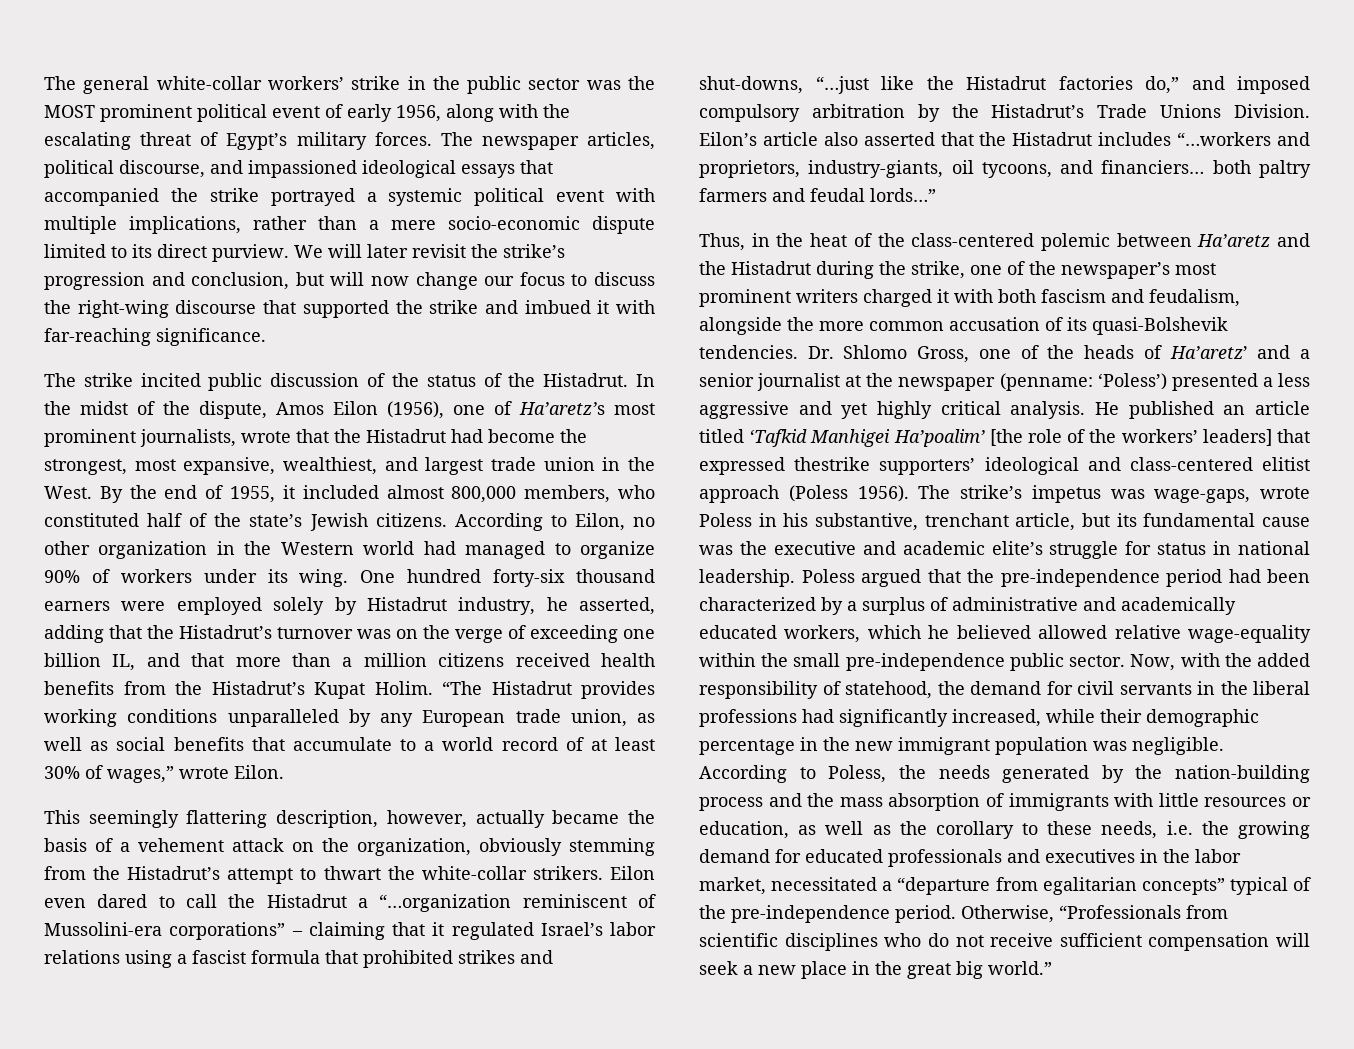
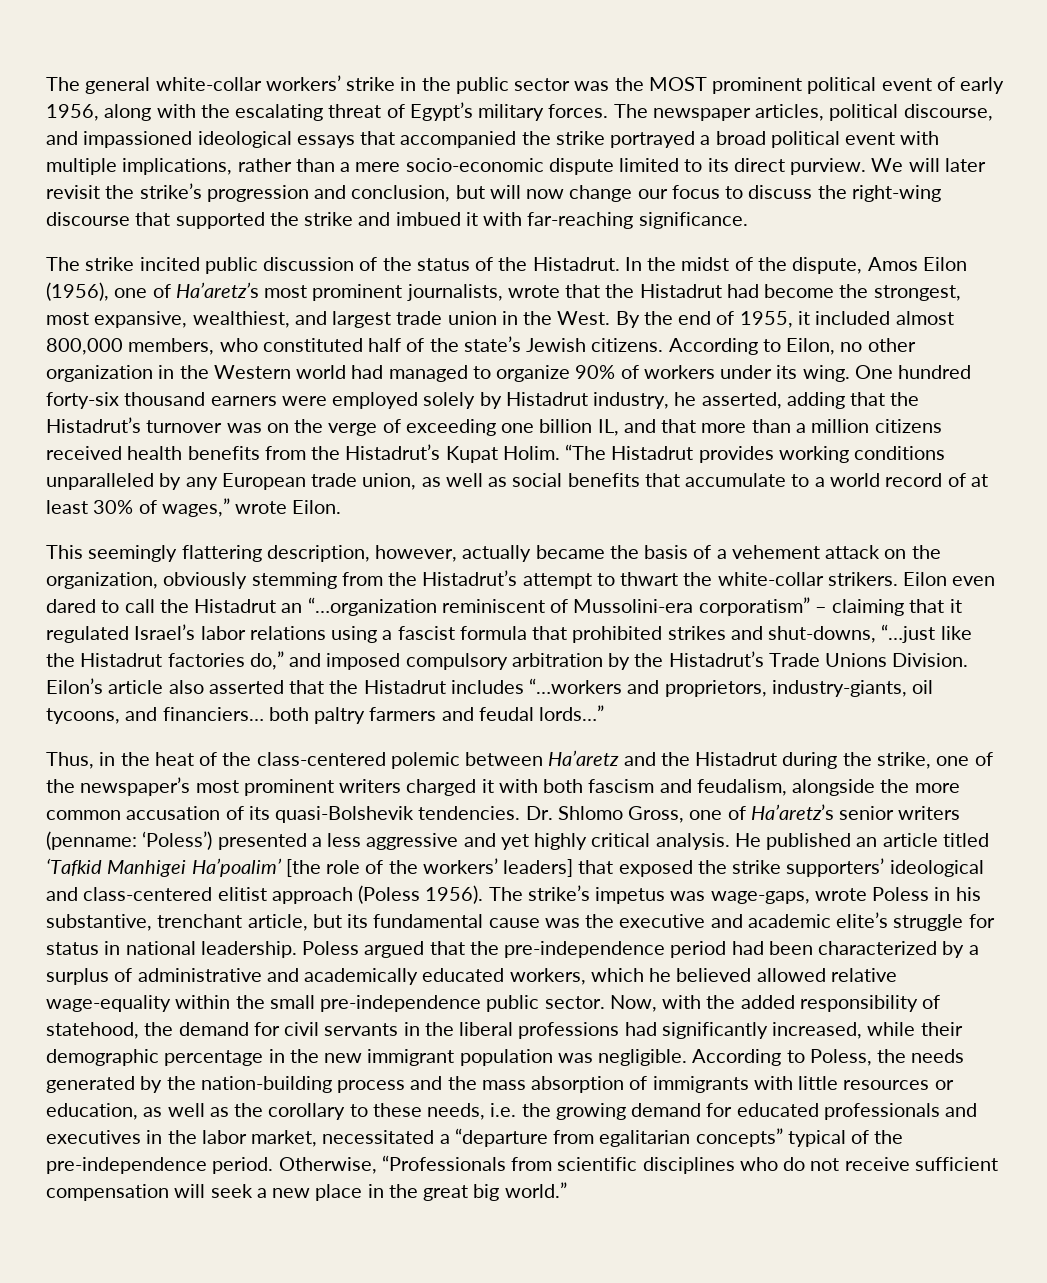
- The newspaper articles, political discourse, and impassioned ideological essays that accompanied the strike portrayed a systemic political event with multiple implications, rather than a mere socio-economic dispute limited to its direct purview.
+ The newspaper articles, political discourse, and impassioned ideological essays that accompanied the strike portrayed a broad political event with multiple implications, rather than a mere socio-economic dispute limited to its direct purview.
- Eilon even dared to call the Histadrut a “…organization reminiscent of Mussolini-era corporations” – claiming that it regulated Israel’s labor relations using a fascist formula that prohibited strikes and shut-downs, “…just like the Histadrut factories do,” and imposed compulsory arbitration by the Histadrut’s Trade Unions Division.
+ Eilon even dared to call the Histadrut an “…organization reminiscent of Mussolini-era corporatism” – claiming that it regulated Israel’s labor relations using a fascist formula that prohibited strikes and shut-downs, “…just like the Histadrut factories do,” and imposed compulsory arbitration by the Histadrut’s Trade Unions Division.
- Dr. Shlomo Gross, one of the heads of Ha’aretz’ and a senior journalist at the newspaper (penname: ‘Poless’) presented a less aggressive and yet highly critical analysis.
+ Dr. Shlomo Gross, one of Ha’aretz’s senior writers (penname: ‘Poless’) presented a less aggressive and yet highly critical analysis.
- He published an article titled ‘Tafkid Manhigei Ha’poalim’ [the role of the workers’ leaders] that expressed thestrike supporters’ ideological and class-centered elitist approach (Poless 1956).
+ He published an article titled ‘Tafkid Manhigei Ha’poalim’ [the role of the workers’ leaders] that exposed the strike supporters’ ideological and class-centered elitist approach (Poless 1956).

